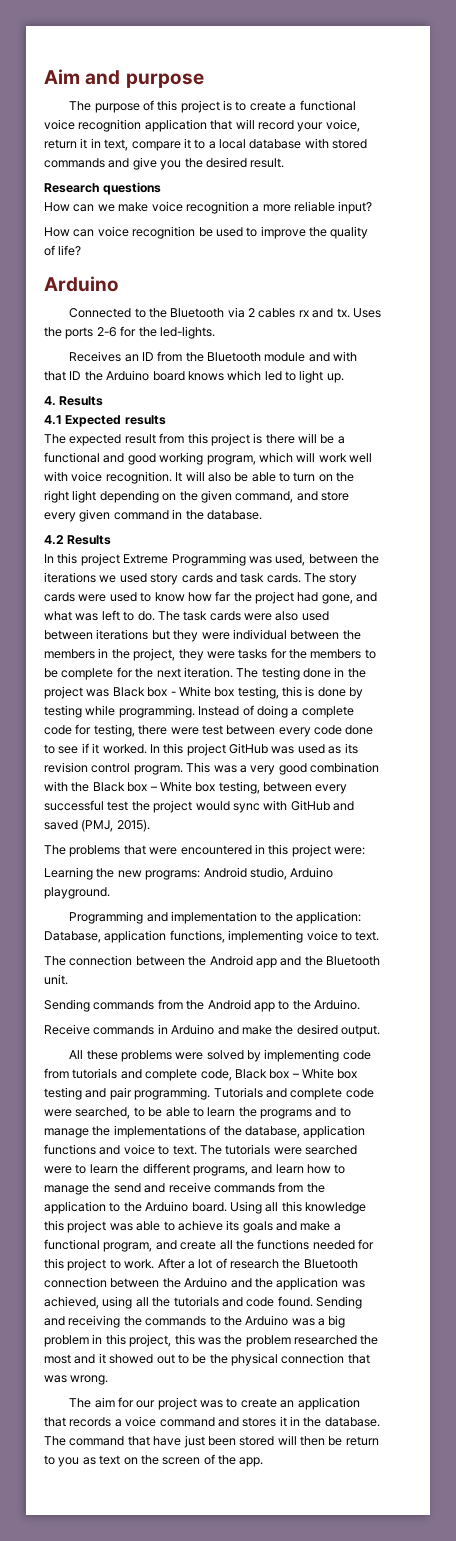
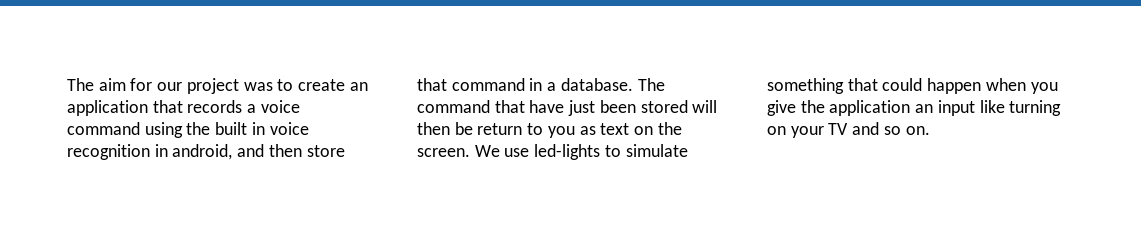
- Aim and purpose
- The purpose of this project is to create a functional voice recognition application that will record your voice, return it in text, compare it to a local database with stored commands and give you the desired result.
- Research questions
- How can we make voice recognition a more reliable input?
- How can voice recognition be used to improve the quality of life?
- Arduino
- Connected to the Bluetooth via 2 cables rx and tx. Uses the ports 2-6 for the led-lights.
- Receives an ID from the Bluetooth module and with that ID the Arduino board knows which led to light up.
- 4. Results
- 4.1 Expected results
- The expected result from this project is there will be a functional and good working program, which will work well with voice recognition. It will also be able to turn on the right light depending on the given command, and store every given command in the database.
- 4.2 Results
- In this project Extreme Programming was used, between the iterations we used story cards and task cards. The story cards were used to know how far the project had gone, and what was left to do. The task cards were also used between iterations but they were individual between the members in the project, they were tasks for the members to be complete for the next iteration. The testing done in the project was Black box - White box testing, this is done by testing while programming. Instead of doing a complete code for testing, there were test between every code done to see if it worked. In this project GitHub was used as its revision control program. This was a very good combination with the Black box – White box testing, between every successful test the project would sync with GitHub and saved (PMJ, 2015).
- The problems that were encountered in this project were:
- Learning the new programs: Android studio, Arduino playground.
- Programming and implementation to the application: Database, application functions, implementing voice to text.
- The connection between the Android app and the Bluetooth unit.
- Sending commands from the Android app to the Arduino.
- Receive commands in Arduino and make the desired output.
- All these problems were solved by implementing code from tutorials and complete code, Black box – White box testing and pair programming. Tutorials and complete code were searched, to be able to learn the programs and to manage the implementations of the database, application functions and voice to text. The tutorials were searched were to learn the different programs, and learn how to manage the send and receive commands from the application to the Arduino board. Using all this knowledge this project was able to achieve its goals and make a functional program, and create all the functions needed for this project to work. After a lot of research the Bluetooth connection between the Arduino and the application was achieved, using all the tutorials and code found. Sending and receiving the commands to the Arduino was a big problem in this project, this was the problem researched the most and it showed out to be the physical connection that was wrong.
- The aim for our project was to create an application that records a voice command and stores it in the database.
+ The aim for our project was to create an application that records a voice command using the built in voice recognition in android, and then store that command in a database.
- The command that have just been stored will then be return to you as text on the screen of the app.
+ The command that have just been stored will then be return to you as text on the screen. We use led-lights to simulate something that could happen when you give the application an input like turning on your TV and so on.

